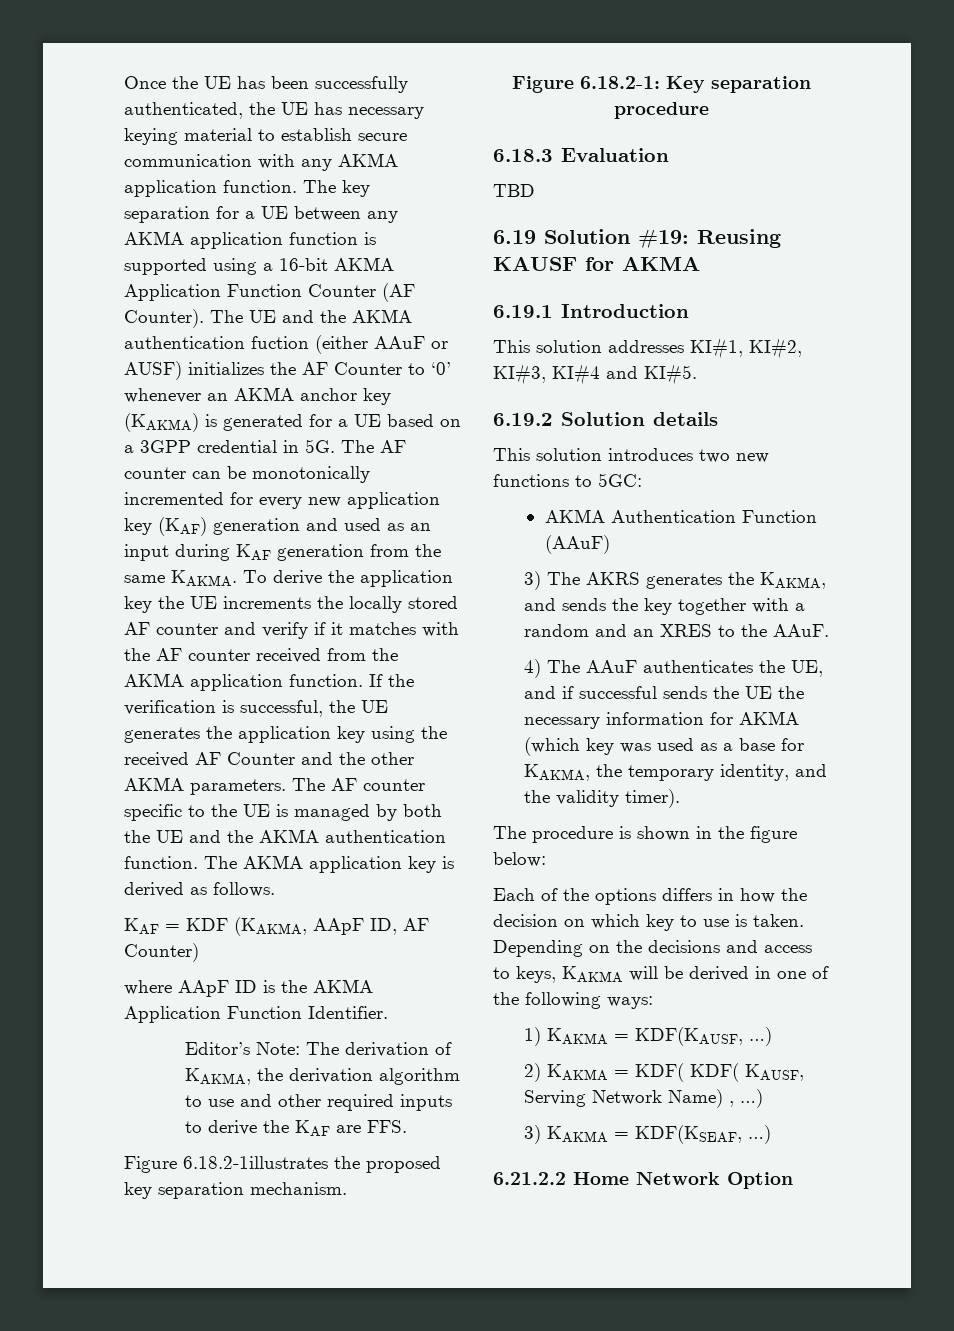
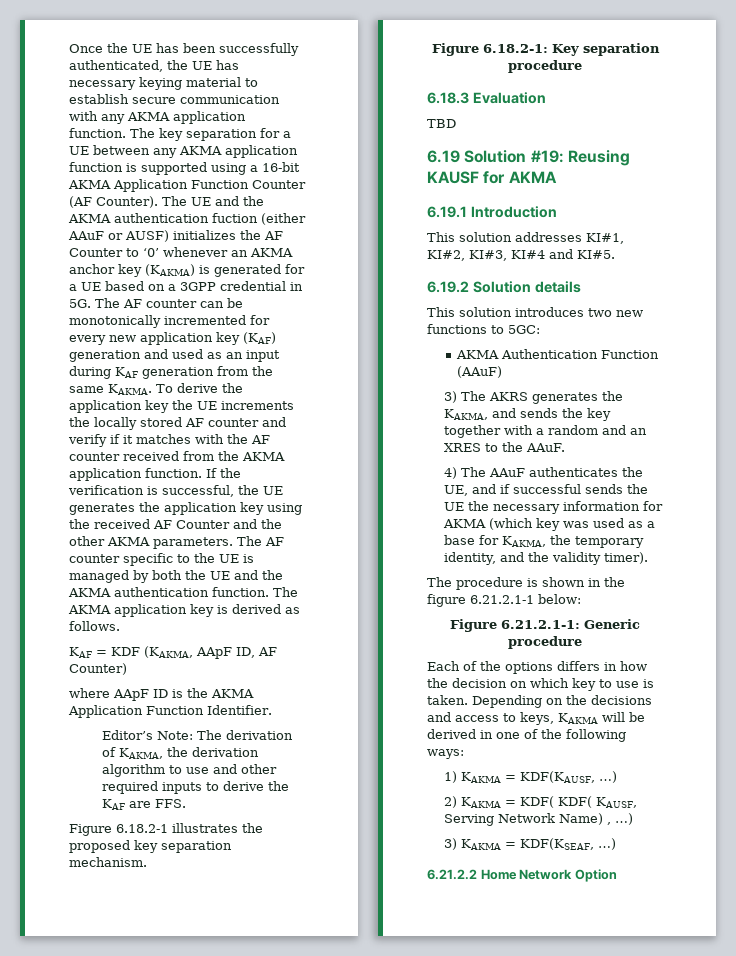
- Figure 6.18.2-1illustrates the proposed key separation mechanism.
+ Figure 6.18.2-1 illustrates the proposed key separation mechanism.
- The procedure is shown in the figure below:
+ The procedure is shown in the figure 6.21.2.1-1 below:
+ Figure 6.21.2.1-1: Generic procedure

